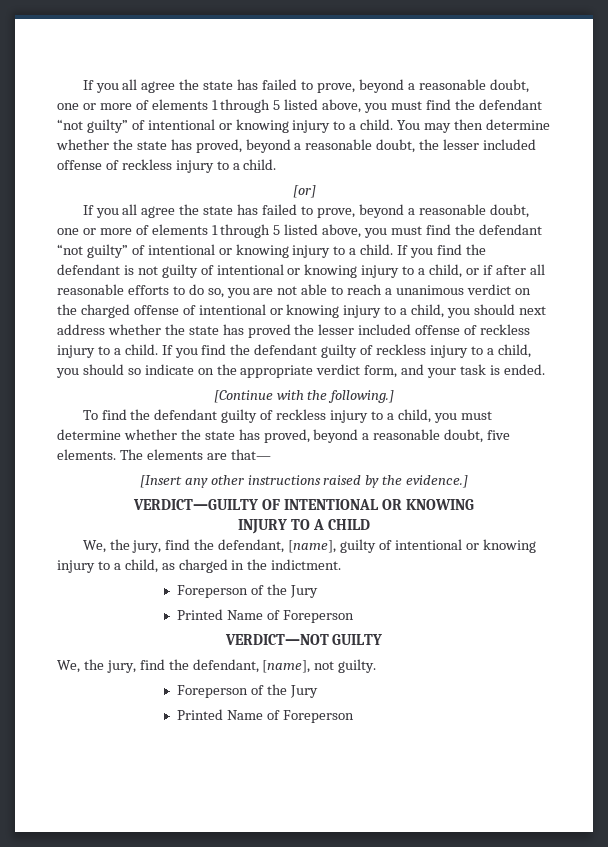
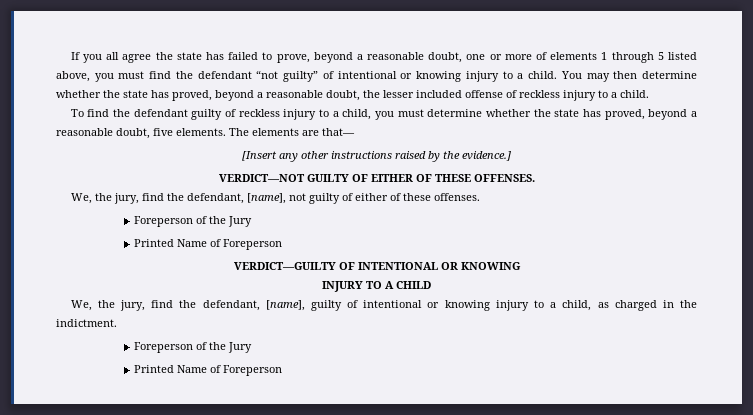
- [or]
- If you all agree the state has failed to prove, beyond a reasonable doubt, one or more of elements 1 through 5 listed above, you must find the defendant “not guilty” of intentional or knowing injury to a child. If you find the defendant is not guilty of intentional or knowing injury to a child, or if after all reasonable efforts to do so, you are not able to reach a unanimous verdict on the charged offense of intentional or knowing injury to a child, you should next address whether the state has proved the lesser included offense of reckless injury to a child. If you find the defendant guilty of reckless injury to a child, you should so indicate on the appropriate verdict form, and your task is ended.
- [Continue with the following.]
+ VERDICT—NOT GUILTY OF EITHER OF THESE OFFENSES.
+ We, the jury, find the defendant, [name], not guilty of either of these offenses.
+ Foreperson of the Jury
+ Printed Name of Foreperson
- VERDICT—NOT GUILTY
- We, the jury, find the defendant, [name], not guilty.
- Foreperson of the Jury
- Printed Name of Foreperson

